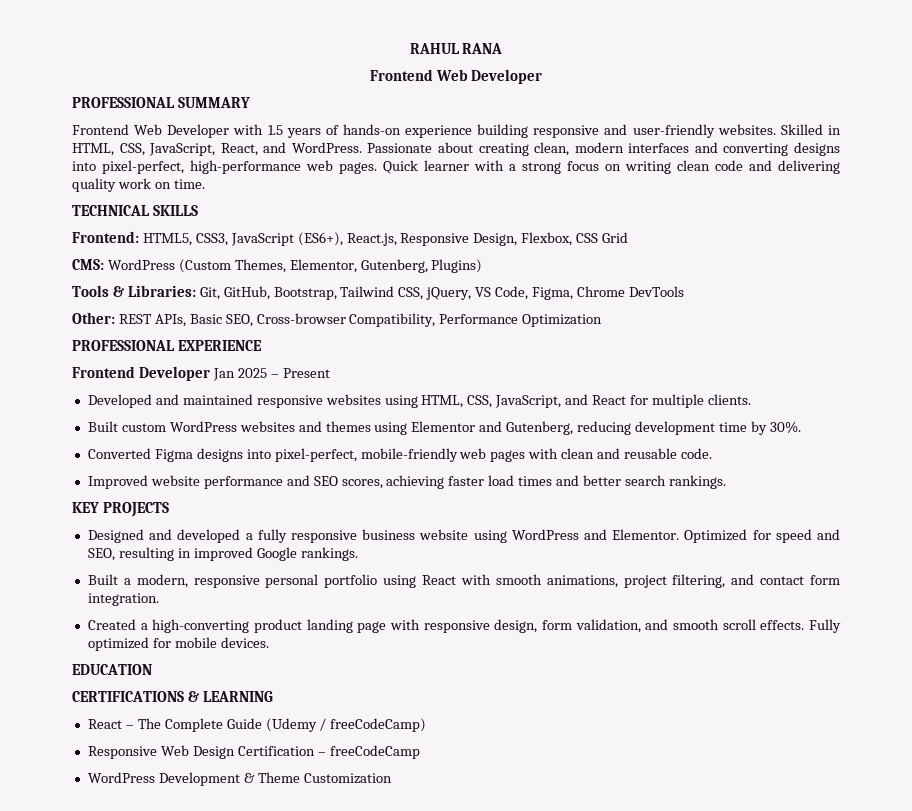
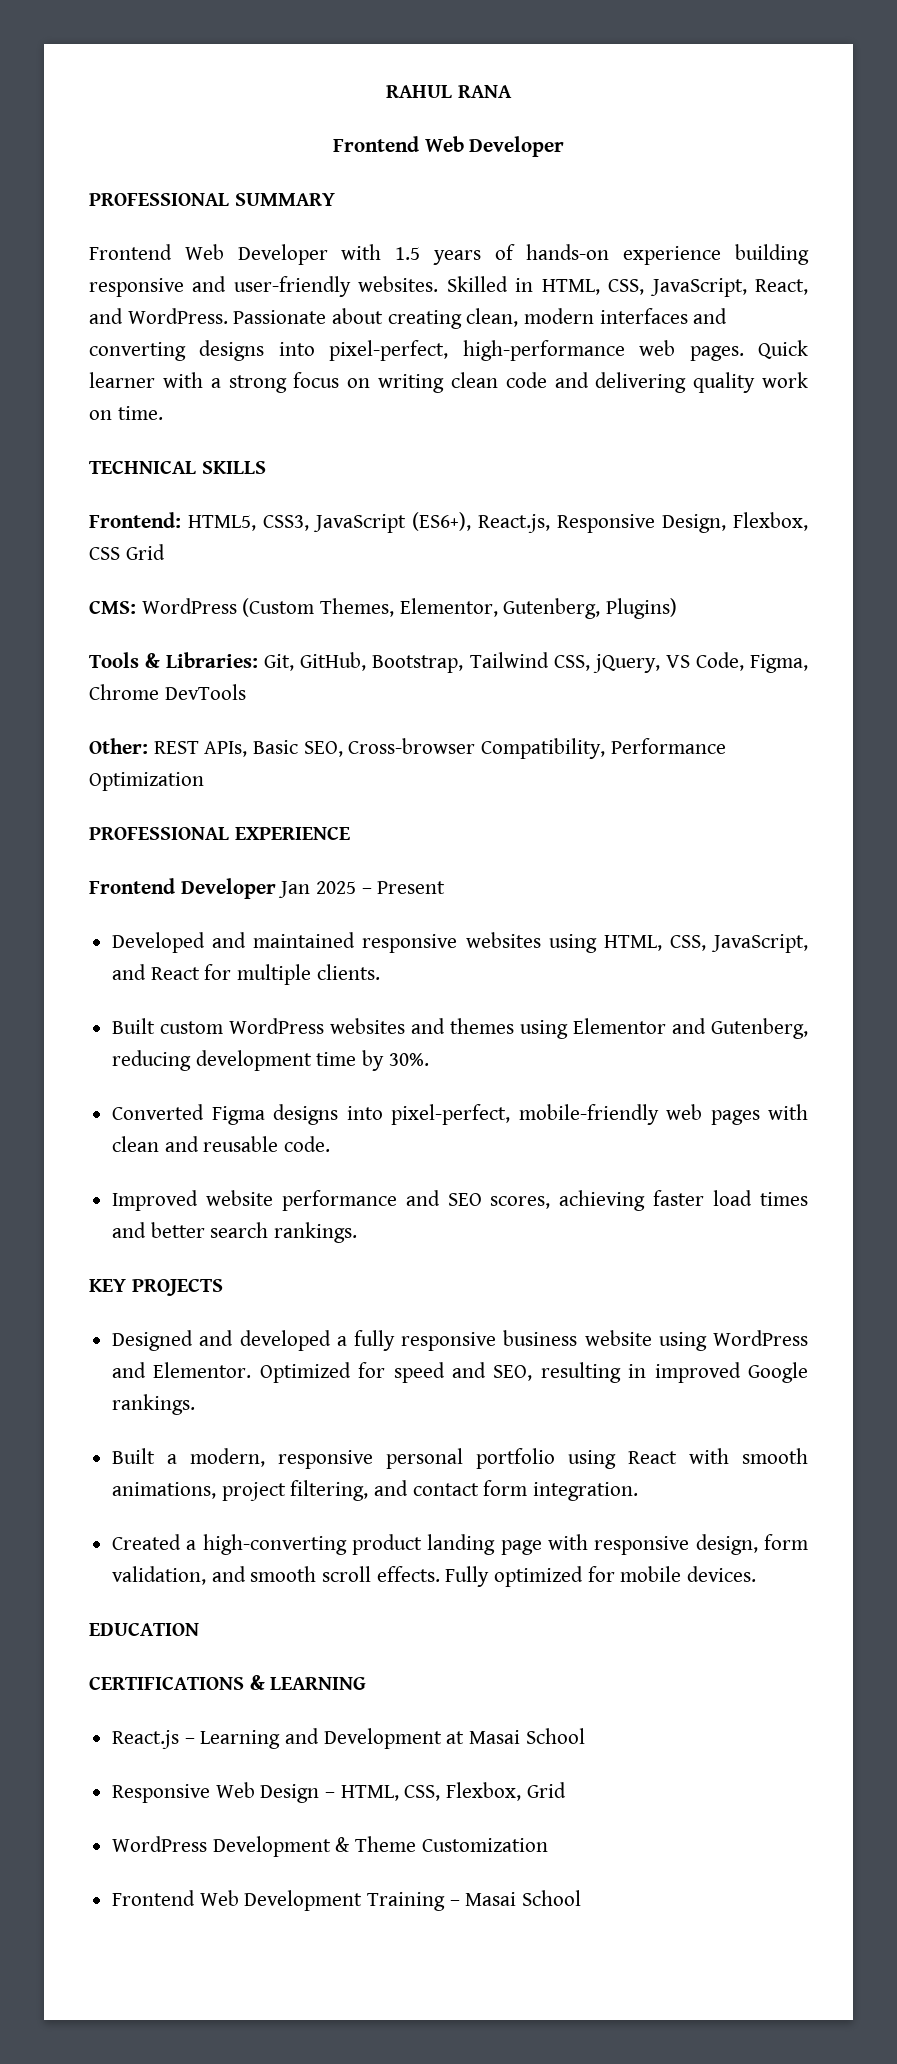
- React – The Complete Guide (Udemy / freeCodeCamp)
- Responsive Web Design Certification – freeCodeCamp
+ React.js – Learning and Development at Masai School
+ Responsive Web Design – HTML, CSS, Flexbox, Grid
+ Frontend Web Development Training – Masai School

